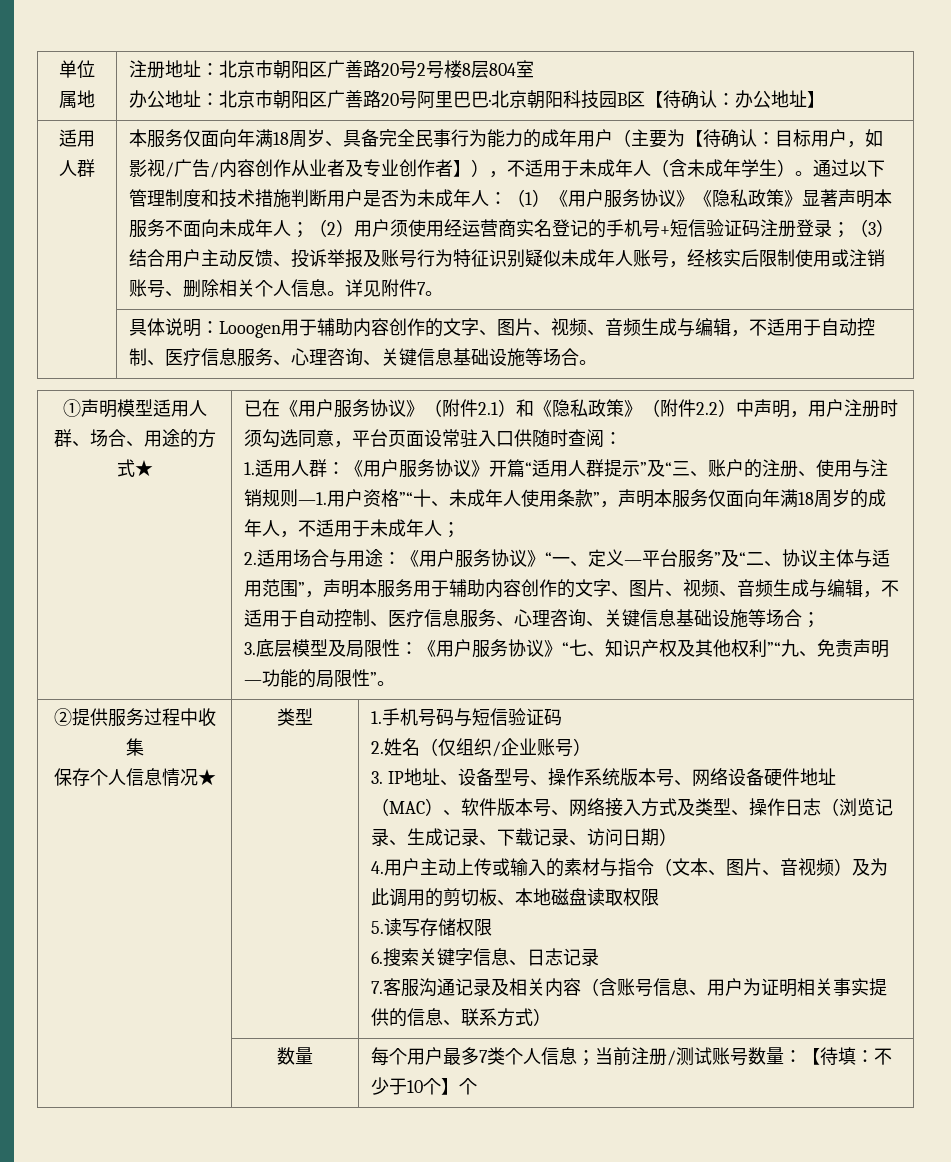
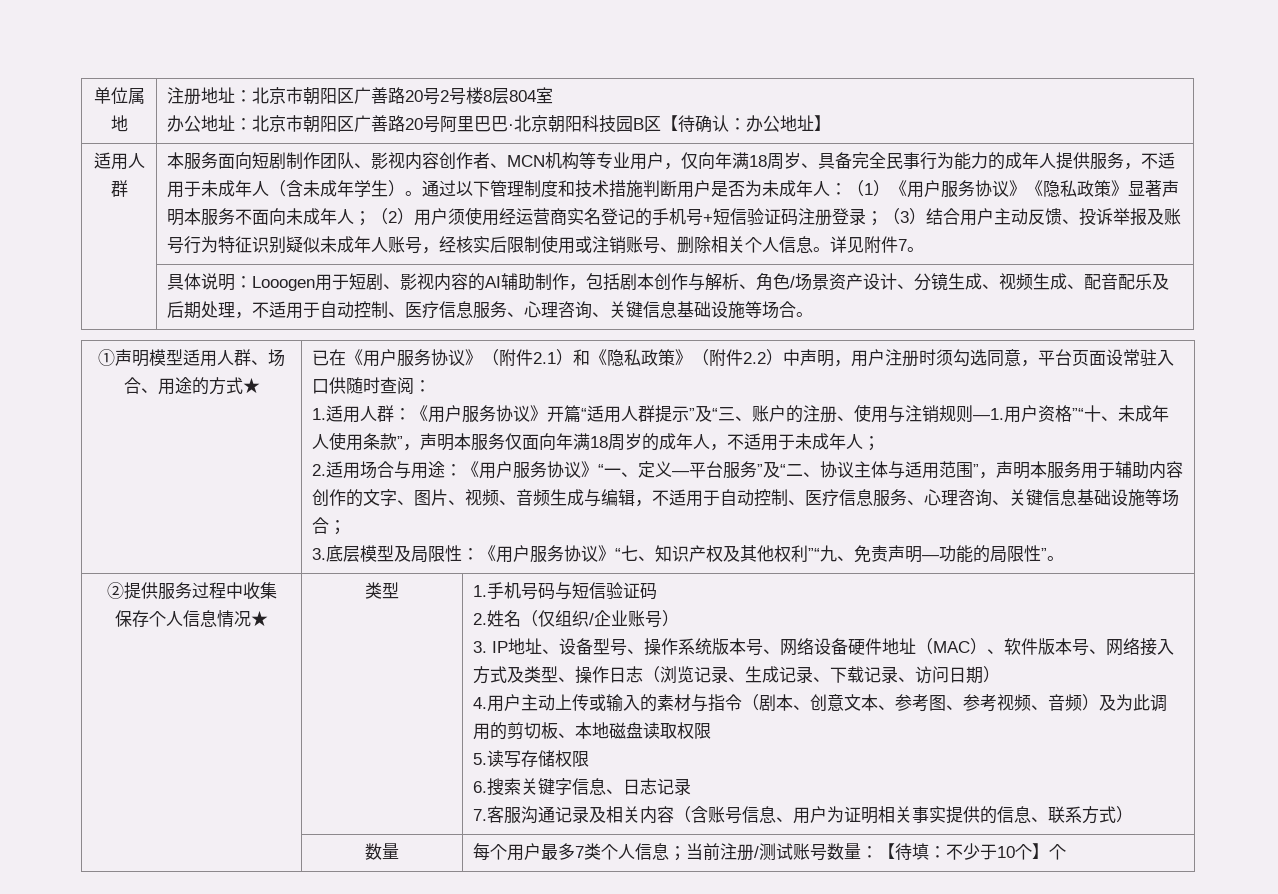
- 本服务仅面向年满18周岁、具备完全民事行为能力的成年用户（主要为【待确认：目标用户，如影视/广告/内容创作从业者及专业创作者】），不适用于未成年人（含未成年学生）。
+ 本服务面向短剧制作团队、影视内容创作者、MCN机构等专业用户，仅向年满18周岁、具备完全民事行为能力的成年人提供服务，不适用于未成年人（含未成年学生）。
- 具体说明：Looogen用于辅助内容创作的文字、图片、视频、音频生成与编辑，不适用于自动控制、医疗信息服务、心理咨询、关键信息基础设施等场合。
+ 具体说明：Looogen用于短剧、影视内容的AI辅助制作，包括剧本创作与解析、角色/场景资产设计、分镜生成、视频生成、配音配乐及后期处理，不适用于自动控制、医疗信息服务、心理咨询、关键信息基础设施等场合。
- 4.用户主动上传或输入的素材与指令（文本、图片、音视频）及为此调用的剪切板、本地磁盘读取权限
+ 4.用户主动上传或输入的素材与指令（剧本、创意文本、参考图、参考视频、音频）及为此调用的剪切板、本地磁盘读取权限

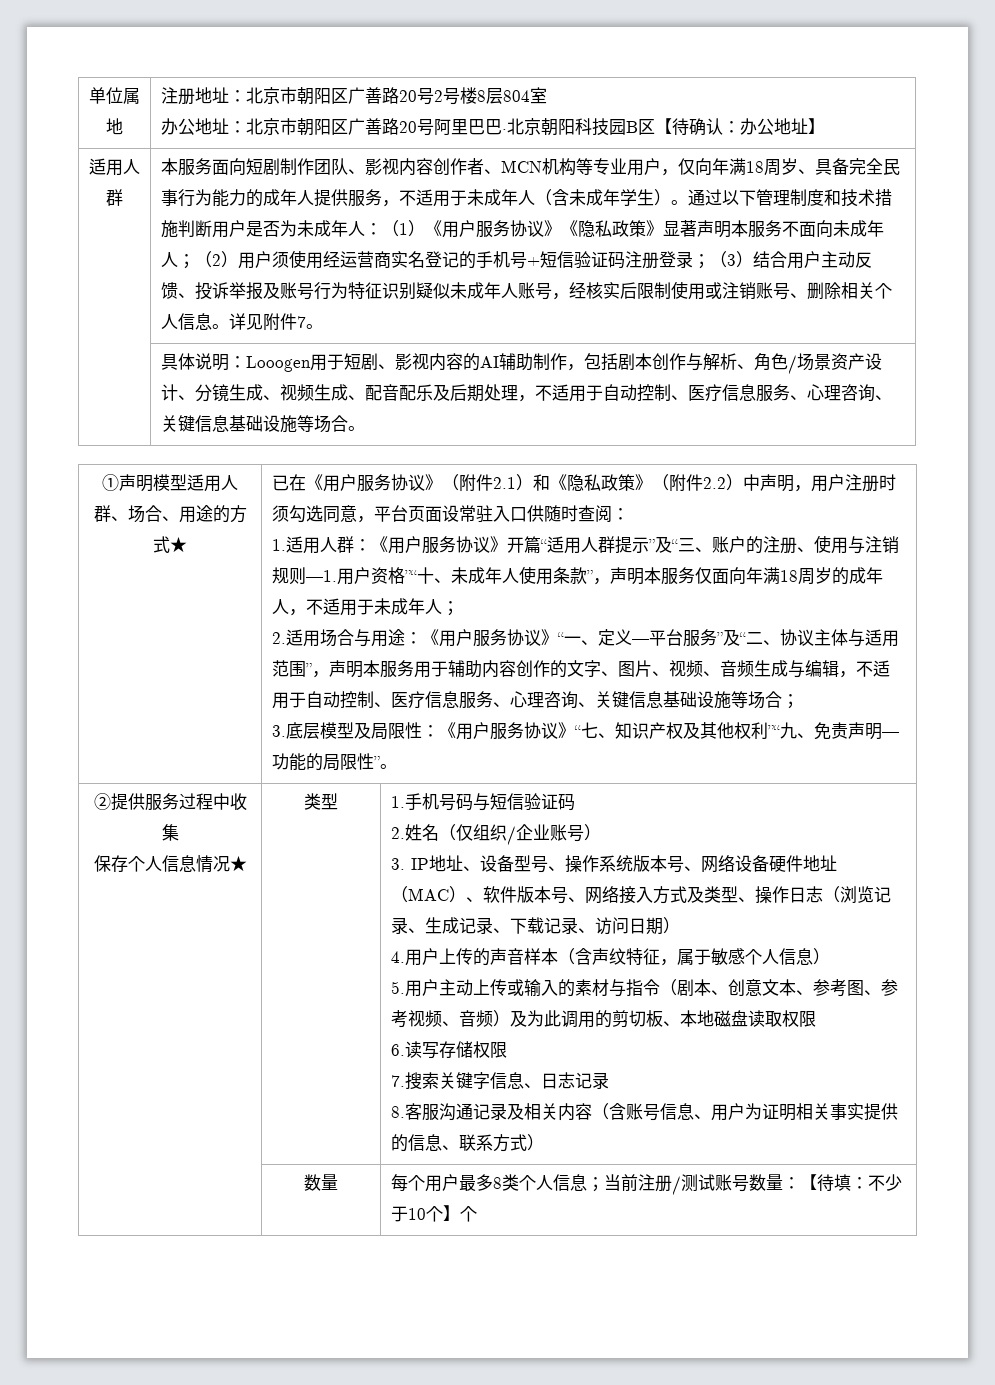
- 4.用户主动上传或输入的素材与指令（剧本、创意文本、参考图、参考视频、音频）及为此调用的剪切板、本地磁盘读取权限
+ 4.用户上传的声音样本（含声纹特征，属于敏感个人信息）
+ 5.用户主动上传或输入的素材与指令（剧本、创意文本、参考图、参考视频、音频）及为此调用的剪切板、本地磁盘读取权限
- 5.读写存储权限
+ 6.读写存储权限
- 6.搜索关键字信息、日志记录
+ 7.搜索关键字信息、日志记录
- 7.客服沟通记录及相关内容（含账号信息、用户为证明相关事实提供的信息、联系方式）
+ 8.客服沟通记录及相关内容（含账号信息、用户为证明相关事实提供的信息、联系方式）
- | 数量 | 每个用户最多7类个人信息；当前注册/测试账号数量：【待填：不少于10个】个
+ | 数量 | 每个用户最多8类个人信息；当前注册/测试账号数量：【待填：不少于10个】个

